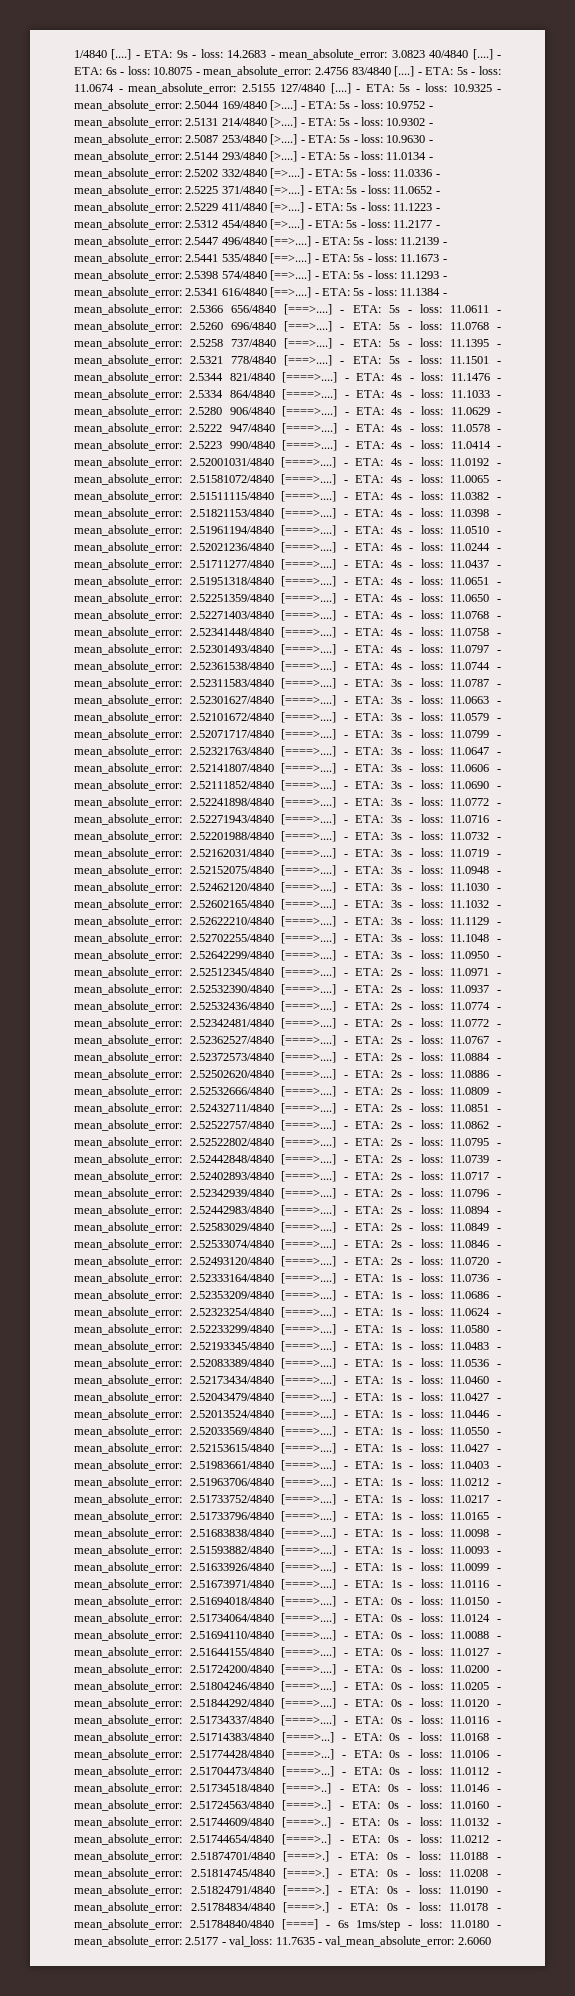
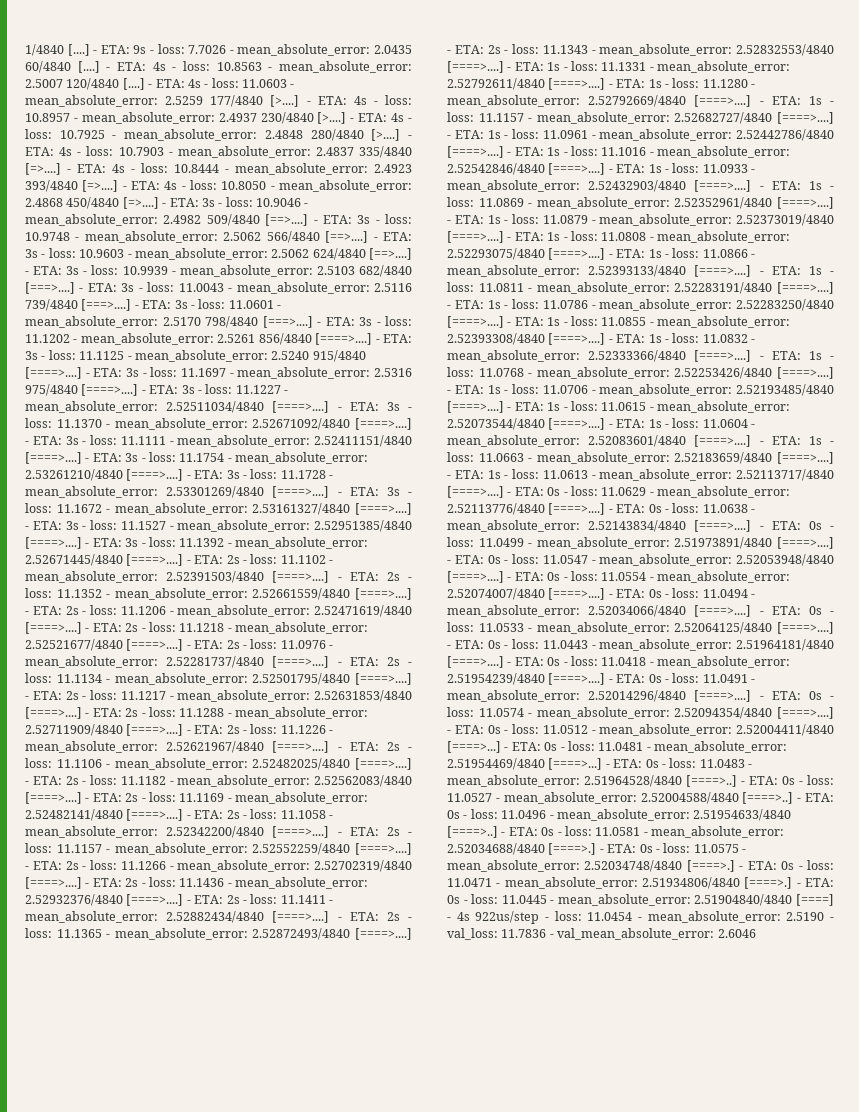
- - ETA: 9s - loss: 14.2683 - mean_absolute_error: 3.0823 40/4840 [....] - ETA: 6s - loss: 10.8075 - mean_absolute_error: 2.4756 83/4840 [....] - ETA: 5s - loss: 11.0674 - mean_absolute_error: 2.5155 127/4840 [....] - ETA: 5s - loss: 10.9325 - mean_absolute_error: 2.5044 169/4840 [>....] - ETA: 5s - loss: 10.9752 - mean_absolute_error: 2.5131 214/4840 [>....] - ETA: 5s - loss: 10.9302 - mean_absolute_error: 2.5087 253/4840 [>....] - ETA: 5s - loss: 10.9630 - mean_absolute_error: 2.5144 293/4840 [>....] - ETA: 5s - loss: 11.0134 - mean_absolute_error: 2.5202 332/4840 [=>....] - ETA: 5s - loss: 11.0336 - mean_absolute_error: 2.5225 371/4840 [=>....] - ETA: 5s - loss: 11.0652 - mean_absolute_error: 2.5229 411/4840 [=>....] - ETA: 5s - loss: 11.1223 - mean_absolute_error: 2.5312 454/4840 [=>....] - ETA: 5s - loss: 11.2177 - mean_absolute_error: 2.5447 496/4840 [==>....] - ETA: 5s - loss: 11.2139 - mean_absolute_error: 2.5441 535/4840 [==>....] - ETA: 5s - loss: 11.1673 - mean_absolute_error: 2.5398 574/4840 [==>....] - ETA: 5s - loss: 11.1293 - mean_absolute_error: 2.5341 616/4840 [==>....] - ETA: 5s - loss: 11.1384 - mean_absolute_error: 2.5366 656/4840 [===>....] - ETA: 5s - loss: 11.0611 - mean_absolute_error: 2.5260 696/4840 [===>....] - ETA: 5s - loss: 11.0768 - mean_absolute_error: 2.5258 737/4840 [===>....] - ETA: 5s - loss: 11.1395 - mean_absolute_error: 2.5321 778/4840 [===>....] - ETA: 5s - loss: 11.1501 - mean_absolute_error: 2.5344 821/4840 [====>....] - ETA: 4s - loss: 11.1476 - mean_absolute_error: 2.5334 864/4840 [====>....] - ETA: 4s - loss: 11.1033 - mean_absolute_error: 2.5280 906/4840 [====>....] - ETA: 4s - loss: 11.0629 - mean_absolute_error: 2.5222 947/4840 [====>....] - ETA: 4s - loss: 11.0578 - mean_absolute_error: 2.5223 990/4840 [====>....] - ETA: 4s - loss: 11.0414 - mean_absolute_error: 2.52001031/4840 [====>....] - ETA: 4s - loss: 11.0192 - mean_absolute_error: 2.51581072/4840 [====>....] - ETA: 4s - loss: 11.0065 - mean_absolute_error: 2.51511115/4840 [====>....] - ETA: 4s - loss: 11.0382 - mean_absolute_error: 2.51821153/4840 [====>....] - ETA: 4s - loss: 11.0398 - mean_absolute_error: 2.51961194/4840 [====>....] - ETA: 4s - loss: 11.0510 - mean_absolute_error: 2.52021236/4840 [====>....] - ETA: 4s - loss: 11.0244 - mean_absolute_error: 2.51711277/4840 [====>....] - ETA: 4s - loss: 11.0437 - mean_absolute_error: 2.51951318/4840 [====>....] - ETA: 4s - loss: 11.0651 - mean_absolute_error: 2.52251359/4840 [====>....] - ETA: 4s - loss: 11.0650 - mean_absolute_error: 2.52271403/4840 [====>....] - ETA: 4s - loss: 11.0768 - mean_absolute_error: 2.52341448/4840 [====>....] - ETA: 4s - loss: 11.0758 - mean_absolute_error: 2.52301493/4840 [====>....] - ETA: 4s - loss: 11.0797 - mean_absolute_error: 2.52361538/4840 [====>....] - ETA: 4s - loss: 11.0744 - mean_absolute_error: 2.52311583/4840 [====>....] - ETA: 3s - loss: 11.0787 - mean_absolute_error: 2.52301627/4840 [====>....] - ETA: 3s - loss: 11.0663 - mean_absolute_error: 2.52101672/4840 [====>....] - ETA: 3s - loss: 11.0579 - mean_absolute_error: 2.52071717/4840 [====>....] - ETA: 3s - loss: 11.0799 - mean_absolute_error: 2.52321763/4840 [====>....] - ETA: 3s - loss: 11.0647 - mean_absolute_error: 2.52141807/4840 [====>....] - ETA: 3s - loss: 11.0606 - mean_absolute_error: 2.52111852/4840 [====>....] - ETA: 3s - loss: 11.0690 - mean_absolute_error: 2.52241898/4840 [====>....] - ETA: 3s - loss: 11.0772 - mean_absolute_error: 2.52271943/4840 [====>....] - ETA: 3s - loss: 11.0716 - mean_absolute_error: 2.52201988/4840 [====>....] - ETA: 3s - loss: 11.0732 - mean_absolute_error: 2.52162031/4840 [====>....] - ETA: 3s - loss: 11.0719 - mean_absolute_error: 2.52152075/4840 [====>....] - ETA: 3s - loss: 11.0948 - mean_absolute_error: 2.52462120/4840 [====>....] - ETA: 3s - loss: 11.1030 - mean_absolute_error: 2.52602165/4840 [====>....] - ETA: 3s - loss: 11.1032 - mean_absolute_error: 2.52622210/4840 [====>....] - ETA: 3s - loss: 11.1129 - mean_absolute_error: 2.52702255/4840 [====>....] - ETA: 3s - loss: 11.1048 - mean_absolute_error: 2.52642299/4840 [====>....] - ETA: 3s - loss: 11.0950 - mean_absolute_error: 2.52512345/4840 [====>....] - ETA: 2s - loss: 11.0971 - mean_absolute_error: 2.52532390/4840 [====>....] - ETA: 2s - loss: 11.0937 - mean_absolute_error: 2.52532436/4840 [====>....] - ETA: 2s - loss: 11.0774 - mean_absolute_error: 2.52342481/4840 [====>....] - ETA: 2s - loss: 11.0772 - mean_absolute_error: 2.52362527/4840 [====>....] - ETA: 2s - loss: 11.0767 - mean_absolute_error: 2.52372573/4840 [====>....] - ETA: 2s - loss: 11.0884 - mean_absolute_error: 2.52502620/4840 [====>....] - ETA: 2s - loss: 11.0886 - mean_absolute_error: 2.52532666/4840 [====>....] - ETA: 2s - loss: 11.0809 - mean_absolute_error: 2.52432711/4840 [====>....] - ETA: 2s - loss: 11.0851 - mean_absolute_error: 2.52522757/4840 [====>....] - ETA: 2s - loss: 11.0862 - mean_absolute_error: 2.52522802/4840 [====>....] - ETA: 2s - loss: 11.0795 - mean_absolute_error: 2.52442848/4840 [====>....] - ETA: 2s - loss: 11.0739 - mean_absolute_error: 2.52402893/4840 [====>....] - ETA: 2s - loss: 11.0717 - mean_absolute_error: 2.52342939/4840 [====>....] - ETA: 2s - loss: 11.0796 - mean_absolute_error: 2.52442983/4840 [====>....] - ETA: 2s - loss: 11.0894 - mean_absolute_error: 2.52583029/4840 [====>....] - ETA: 2s - loss: 11.0849 - mean_absolute_error: 2.52533074/4840 [====>....] - ETA: 2s - loss: 11.0846 - mean_absolute_error: 2.52493120/4840 [====>....] - ETA: 2s - loss: 11.0720 - mean_absolute_error: 2.52333164/4840 [====>....] - ETA: 1s - loss: 11.0736 - mean_absolute_error: 2.52353209/4840 [====>....] - ETA: 1s - loss: 11.0686 - mean_absolute_error: 2.52323254/4840 [====>....] - ETA: 1s - loss: 11.0624 - mean_absolute_error: 2.52233299/4840 [====>....] - ETA: 1s - loss: 11.0580 - mean_absolute_error: 2.52193345/4840 [====>....] - ETA: 1s - loss: 11.0483 - mean_absolute_error: 2.52083389/4840 [====>....] - ETA: 1s - loss: 11.0536 - mean_absolute_error: 2.52173434/4840 [====>....] - ETA: 1s - loss: 11.0460 - mean_absolute_error: 2.52043479/4840 [====>....] - ETA: 1s - loss: 11.0427 - mean_absolute_error: 2.52013524/4840 [====>....] - ETA: 1s - loss: 11.0446 - mean_absolute_error: 2.52033569/4840 [====>....] - ETA: 1s - loss: 11.0550 - mean_absolute_error: 2.52153615/4840 [====>....] - ETA: 1s - loss: 11.0427 - mean_absolute_error: 2.51983661/4840 [====>....] - ETA: 1s - loss: 11.0403 - mean_absolute_error: 2.51963706/4840 [====>....] - ETA: 1s - loss: 11.0212 - mean_absolute_error: 2.51733752/4840 [====>....] - ETA: 1s - loss: 11.0217 - mean_absolute_error: 2.51733796/4840 [====>....] - ETA: 1s - loss: 11.0165 - mean_absolute_error: 2.51683838/4840 [====>....] - ETA: 1s - loss: 11.0098 - mean_absolute_error: 2.51593882/4840 [====>....] - ETA: 1s - loss: 11.0093 - mean_absolute_error: 2.51633926/4840 [====>....] - ETA: 1s - loss: 11.0099 - mean_absolute_error: 2.51673971/4840 [====>....] - ETA: 1s - loss: 11.0116 - mean_absolute_error: 2.51694018/4840 [====>....] - ETA: 0s - loss: 11.0150 - mean_absolute_error: 2.51734064/4840 [====>....] - ETA: 0s - loss: 11.0124 - mean_absolute_error: 2.51694110/4840 [====>....] - ETA: 0s - loss: 11.0088 - mean_absolute_error: 2.51644155/4840 [====>....] - ETA: 0s - loss: 11.0127 - mean_absolute_error: 2.51724200/4840 [====>....] - ETA: 0s - loss: 11.0200 - mean_absolute_error: 2.51804246/4840 [====>....] - ETA: 0s - loss: 11.0205 - mean_absolute_error: 2.51844292/4840 [====>....] - ETA: 0s - loss: 11.0120 - mean_absolute_error: 2.51734337/4840 [====>....] - ETA: 0s - loss: 11.0116 - mean_absolute_error: 2.51714383/4840 [====>...] - ETA: 0s - loss: 11.0168 - mean_absolute_error: 2.51774428/4840 [====>...] - ETA: 0s - loss: 11.0106 - mean_absolute_error: 2.51704473/4840 [====>...] - ETA: 0s - loss: 11.0112 - mean_absolute_error: 2.51734518/4840 [====>..] - ETA: 0s - loss: 11.0146 - mean_absolute_error: 2.51724563/4840 [====>..] - ETA: 0s - loss: 11.0160 - mean_absolute_error: 2.51744609/4840 [====>..] - ETA: 0s - loss: 11.0132 - mean_absolute_error: 2.51744654/4840 [====>..] - ETA: 0s - loss: 11.0212 - mean_absolute_error: 2.51874701/4840 [====>.] - ETA: 0s - loss: 11.0188 - mean_absolute_error: 2.51814745/4840 [====>.] - ETA: 0s - loss: 11.0208 - mean_absolute_error: 2.51824791/4840 [====>.] - ETA: 0s - loss: 11.0190 - mean_absolute_error: 2.51784834/4840 [====>.] - ETA: 0s - loss: 11.0178 - mean_absolute_error: 2.51784840/4840 [====] - 6s 1ms/step - loss: 11.0180 - mean_absolute_error: 2.5177 - val_loss: 11.7635 - val_mean_absolute_error: 2.6060
+ - ETA: 9s - loss: 7.7026 - mean_absolute_error: 2.0435 60/4840 [....] - ETA: 4s - loss: 10.8563 - mean_absolute_error: 2.5007 120/4840 [....] - ETA: 4s - loss: 11.0603 - mean_absolute_error: 2.5259 177/4840 [>....] - ETA: 4s - loss: 10.8957 - mean_absolute_error: 2.4937 230/4840 [>....] - ETA: 4s - loss: 10.7925 - mean_absolute_error: 2.4848 280/4840 [>....] - ETA: 4s - loss: 10.7903 - mean_absolute_error: 2.4837 335/4840 [=>....] - ETA: 4s - loss: 10.8444 - mean_absolute_error: 2.4923 393/4840 [=>....] - ETA: 4s - loss: 10.8050 - mean_absolute_error: 2.4868 450/4840 [=>....] - ETA: 3s - loss: 10.9046 - mean_absolute_error: 2.4982 509/4840 [==>....] - ETA: 3s - loss: 10.9748 - mean_absolute_error: 2.5062 566/4840 [==>....] - ETA: 3s - loss: 10.9603 - mean_absolute_error: 2.5062 624/4840 [==>....] - ETA: 3s - loss: 10.9939 - mean_absolute_error: 2.5103 682/4840 [===>....] - ETA: 3s - loss: 11.0043 - mean_absolute_error: 2.5116 739/4840 [===>....] - ETA: 3s - loss: 11.0601 - mean_absolute_error: 2.5170 798/4840 [===>....] - ETA: 3s - loss: 11.1202 - mean_absolute_error: 2.5261 856/4840 [====>....] - ETA: 3s - loss: 11.1125 - mean_absolute_error: 2.5240 915/4840 [====>....] - ETA: 3s - loss: 11.1697 - mean_absolute_error: 2.5316 975/4840 [====>....] - ETA: 3s - loss: 11.1227 - mean_absolute_error: 2.52511034/4840 [====>....] - ETA: 3s - loss: 11.1370 - mean_absolute_error: 2.52671092/4840 [====>....] - ETA: 3s - loss: 11.1111 - mean_absolute_error: 2.52411151/4840 [====>....] - ETA: 3s - loss: 11.1754 - mean_absolute_error: 2.53261210/4840 [====>....] - ETA: 3s - loss: 11.1728 - mean_absolute_error: 2.53301269/4840 [====>....] - ETA: 3s - loss: 11.1672 - mean_absolute_error: 2.53161327/4840 [====>....] - ETA: 3s - loss: 11.1527 - mean_absolute_error: 2.52951385/4840 [====>....] - ETA: 3s - loss: 11.1392 - mean_absolute_error: 2.52671445/4840 [====>....] - ETA: 2s - loss: 11.1102 - mean_absolute_error: 2.52391503/4840 [====>....] - ETA: 2s - loss: 11.1352 - mean_absolute_error: 2.52661559/4840 [====>....] - ETA: 2s - loss: 11.1206 - mean_absolute_error: 2.52471619/4840 [====>....] - ETA: 2s - loss: 11.1218 - mean_absolute_error: 2.52521677/4840 [====>....] - ETA: 2s - loss: 11.0976 - mean_absolute_error: 2.52281737/4840 [====>....] - ETA: 2s - loss: 11.1134 - mean_absolute_error: 2.52501795/4840 [====>....] - ETA: 2s - loss: 11.1217 - mean_absolute_error: 2.52631853/4840 [====>....] - ETA: 2s - loss: 11.1288 - mean_absolute_error: 2.52711909/4840 [====>....] - ETA: 2s - loss: 11.1226 - mean_absolute_error: 2.52621967/4840 [====>....] - ETA: 2s - loss: 11.1106 - mean_absolute_error: 2.52482025/4840 [====>....] - ETA: 2s - loss: 11.1182 - mean_absolute_error: 2.52562083/4840 [====>....] - ETA: 2s - loss: 11.1169 - mean_absolute_error: 2.52482141/4840 [====>....] - ETA: 2s - loss: 11.1058 - mean_absolute_error: 2.52342200/4840 [====>....] - ETA: 2s - loss: 11.1157 - mean_absolute_error: 2.52552259/4840 [====>....] - ETA: 2s - loss: 11.1266 - mean_absolute_error: 2.52702319/4840 [====>....] - ETA: 2s - loss: 11.1436 - mean_absolute_error: 2.52932376/4840 [====>....] - ETA: 2s - loss: 11.1411 - mean_absolute_error: 2.52882434/4840 [====>....] - ETA: 2s - loss: 11.1365 - mean_absolute_error: 2.52872493/4840 [====>....] - ETA: 2s - loss: 11.1343 - mean_absolute_error: 2.52832553/4840 [====>....] - ETA: 1s - loss: 11.1331 - mean_absolute_error: 2.52792611/4840 [====>....] - ETA: 1s - loss: 11.1280 - mean_absolute_error: 2.52792669/4840 [====>....] - ETA: 1s - loss: 11.1157 - mean_absolute_error: 2.52682727/4840 [====>....] - ETA: 1s - loss: 11.0961 - mean_absolute_error: 2.52442786/4840 [====>....] - ETA: 1s - loss: 11.1016 - mean_absolute_error: 2.52542846/4840 [====>....] - ETA: 1s - loss: 11.0933 - mean_absolute_error: 2.52432903/4840 [====>....] - ETA: 1s - loss: 11.0869 - mean_absolute_error: 2.52352961/4840 [====>....] - ETA: 1s - loss: 11.0879 - mean_absolute_error: 2.52373019/4840 [====>....] - ETA: 1s - loss: 11.0808 - mean_absolute_error: 2.52293075/4840 [====>....] - ETA: 1s - loss: 11.0866 - mean_absolute_error: 2.52393133/4840 [====>....] - ETA: 1s - loss: 11.0811 - mean_absolute_error: 2.52283191/4840 [====>....] - ETA: 1s - loss: 11.0786 - mean_absolute_error: 2.52283250/4840 [====>....] - ETA: 1s - loss: 11.0855 - mean_absolute_error: 2.52393308/4840 [====>....] - ETA: 1s - loss: 11.0832 - mean_absolute_error: 2.52333366/4840 [====>....] - ETA: 1s - loss: 11.0768 - mean_absolute_error: 2.52253426/4840 [====>....] - ETA: 1s - loss: 11.0706 - mean_absolute_error: 2.52193485/4840 [====>....] - ETA: 1s - loss: 11.0615 - mean_absolute_error: 2.52073544/4840 [====>....] - ETA: 1s - loss: 11.0604 - mean_absolute_error: 2.52083601/4840 [====>....] - ETA: 1s - loss: 11.0663 - mean_absolute_error: 2.52183659/4840 [====>....] - ETA: 1s - loss: 11.0613 - mean_absolute_error: 2.52113717/4840 [====>....] - ETA: 0s - loss: 11.0629 - mean_absolute_error: 2.52113776/4840 [====>....] - ETA: 0s - loss: 11.0638 - mean_absolute_error: 2.52143834/4840 [====>....] - ETA: 0s - loss: 11.0499 - mean_absolute_error: 2.51973891/4840 [====>....] - ETA: 0s - loss: 11.0547 - mean_absolute_error: 2.52053948/4840 [====>....] - ETA: 0s - loss: 11.0554 - mean_absolute_error: 2.52074007/4840 [====>....] - ETA: 0s - loss: 11.0494 - mean_absolute_error: 2.52034066/4840 [====>....] - ETA: 0s - loss: 11.0533 - mean_absolute_error: 2.52064125/4840 [====>....] - ETA: 0s - loss: 11.0443 - mean_absolute_error: 2.51964181/4840 [====>....] - ETA: 0s - loss: 11.0418 - mean_absolute_error: 2.51954239/4840 [====>....] - ETA: 0s - loss: 11.0491 - mean_absolute_error: 2.52014296/4840 [====>....] - ETA: 0s - loss: 11.0574 - mean_absolute_error: 2.52094354/4840 [====>....] - ETA: 0s - loss: 11.0512 - mean_absolute_error: 2.52004411/4840 [====>...] - ETA: 0s - loss: 11.0481 - mean_absolute_error: 2.51954469/4840 [====>...] - ETA: 0s - loss: 11.0483 - mean_absolute_error: 2.51964528/4840 [====>..] - ETA: 0s - loss: 11.0527 - mean_absolute_error: 2.52004588/4840 [====>..] - ETA: 0s - loss: 11.0496 - mean_absolute_error: 2.51954633/4840 [====>..] - ETA: 0s - loss: 11.0581 - mean_absolute_error: 2.52034688/4840 [====>.] - ETA: 0s - loss: 11.0575 - mean_absolute_error: 2.52034748/4840 [====>.] - ETA: 0s - loss: 11.0471 - mean_absolute_error: 2.51934806/4840 [====>.] - ETA: 0s - loss: 11.0445 - mean_absolute_error: 2.51904840/4840 [====] - 4s 922us/step - loss: 11.0454 - mean_absolute_error: 2.5190 - val_loss: 11.7836 - val_mean_absolute_error: 2.6046

